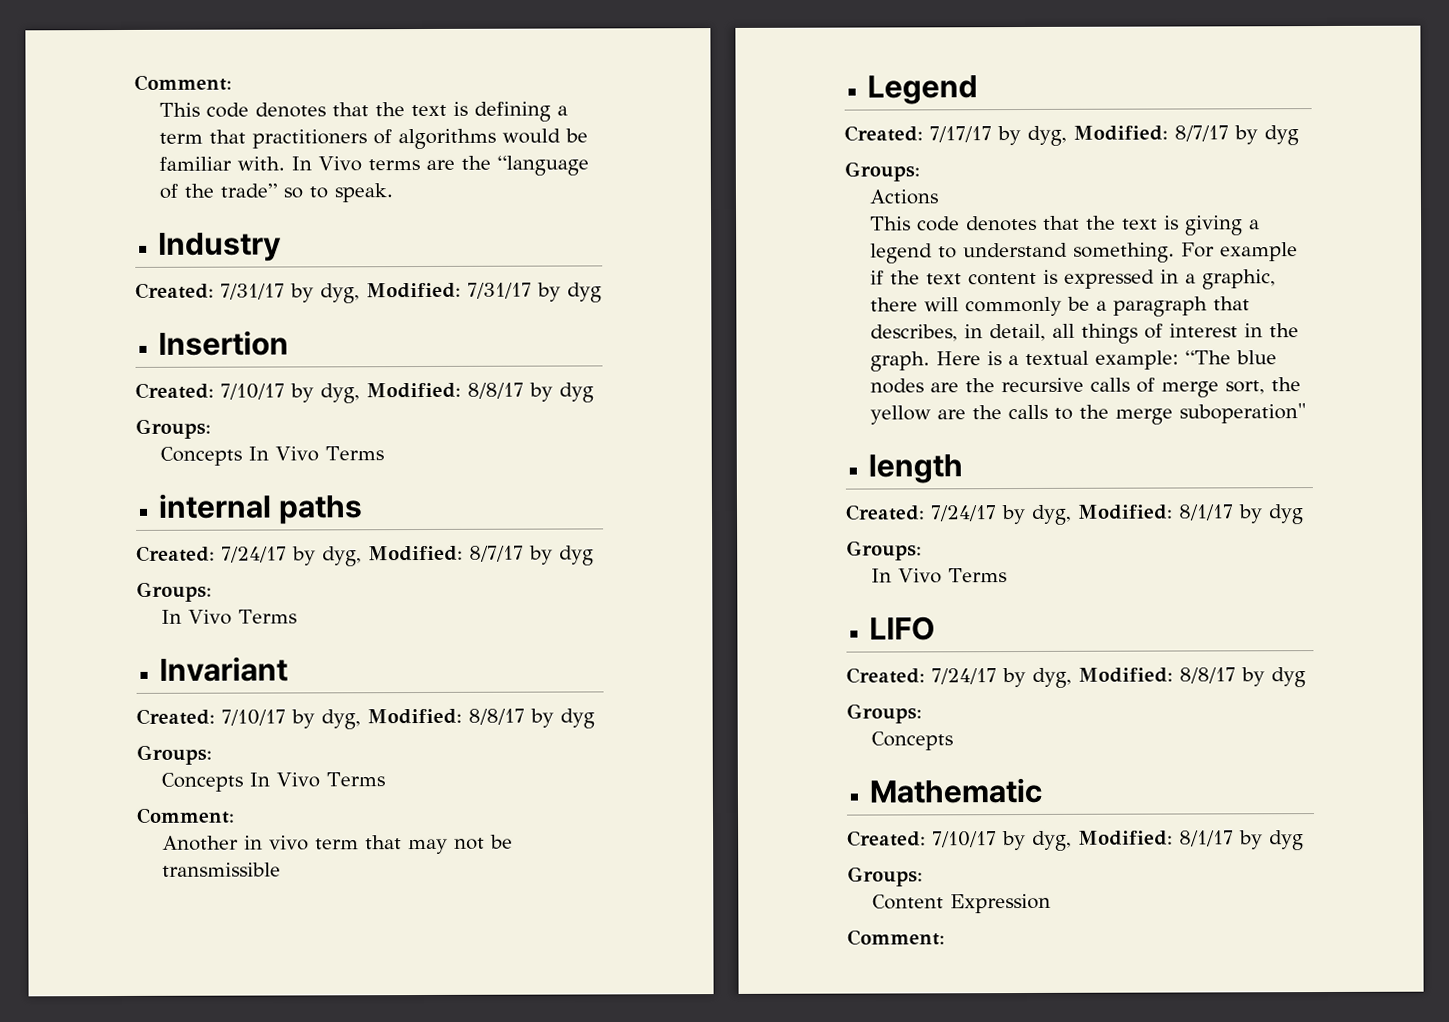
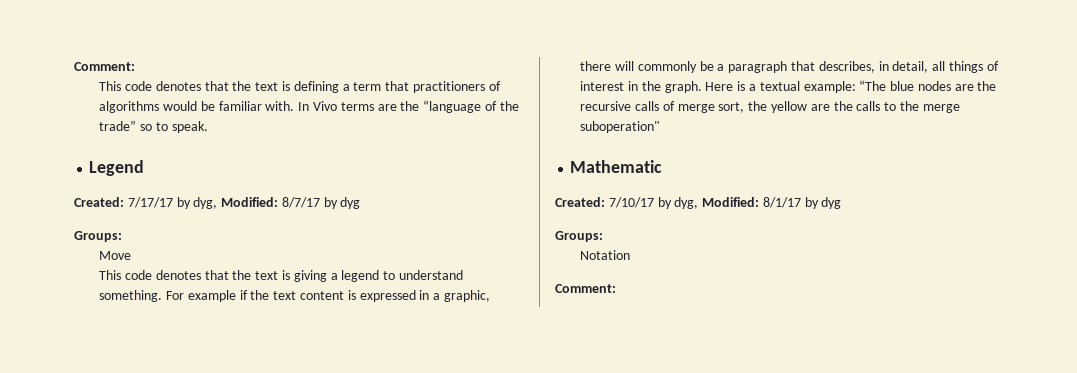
- Industry
- Created: 7/31/17 by dyg, Modified: 7/31/17 by dyg
- Insertion
- Created: 7/10/17 by dyg, Modified: 8/8/17 by dyg
- Groups:
- Concepts In Vivo Terms
- internal paths
- Created: 7/24/17 by dyg, Modified: 8/7/17 by dyg
- Groups:
- In Vivo Terms
- Invariant
- Created: 7/10/17 by dyg, Modified: 8/8/17 by dyg
- Groups:
- Concepts In Vivo Terms
- Comment:
- Another in vivo term that may not be transmissible
- Actions
+ Move
- length
- Created: 7/24/17 by dyg, Modified: 8/1/17 by dyg
- Groups:
- In Vivo Terms
- LIFO
- Created: 7/24/17 by dyg, Modified: 8/8/17 by dyg
- Groups:
- Concepts
- Content Expression
+ Notation

